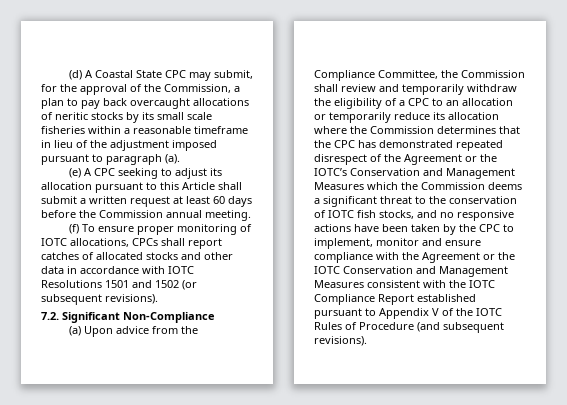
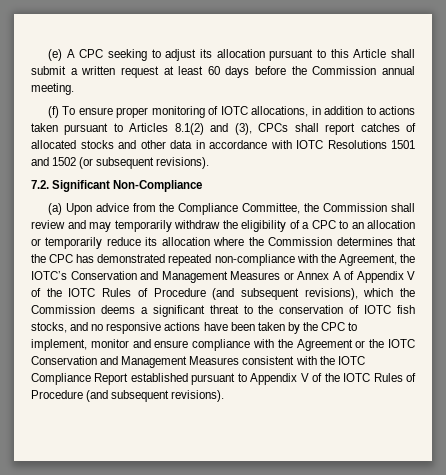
- (d) A Coastal State CPC may submit, for the approval of the Commission, a plan to pay back overcaught allocations of neritic stocks by its small scale fisheries within a reasonable timeframe in lieu of the adjustment imposed pursuant to paragraph (a).
- (f) To ensure proper monitoring of IOTC allocations, CPCs shall report catches of allocated stocks and other data in accordance with IOTC Resolutions 1501 and 1502 (or subsequent revisions).
+ (f) To ensure proper monitoring of IOTC allocations, in addition to actions taken pursuant to Articles 8.1(2) and (3), CPCs shall report catches of allocated stocks and other data in accordance with IOTC Resolutions 1501 and 1502 (or subsequent revisions).
- (a) Upon advice from the Compliance Committee, the Commission shall review and temporarily withdraw the eligibility of a CPC to an allocation or temporarily reduce its allocation where the Commission determines that the CPC has demonstrated repeated disrespect of the Agreement or the IOTC’s Conservation and Management Measures which the Commission deems a significant threat to the conservation of IOTC fish stocks, and no responsive actions have been taken by the CPC to implement, monitor and ensure compliance with the Agreement or the IOTC Conservation and Management Measures consistent with the IOTC Compliance Report established pursuant to Appendix V of the IOTC Rules of Procedure (and subsequent revisions).
+ (a) Upon advice from the Compliance Committee, the Commission shall review and may temporarily withdraw the eligibility of a CPC to an allocation or temporarily reduce its allocation where the Commission determines that the CPC has demonstrated repeated non-compliance with the Agreement, the IOTC’s Conservation and Management Measures or Annex A of Appendix V of the IOTC Rules of Procedure (and subsequent revisions), which the Commission deems a significant threat to the conservation of IOTC fish stocks, and no responsive actions have been taken by the CPC to implement, monitor and ensure compliance with the Agreement or the IOTC Conservation and Management Measures consistent with the IOTC Compliance Report established pursuant to Appendix V of the IOTC Rules of Procedure (and subsequent revisions).

